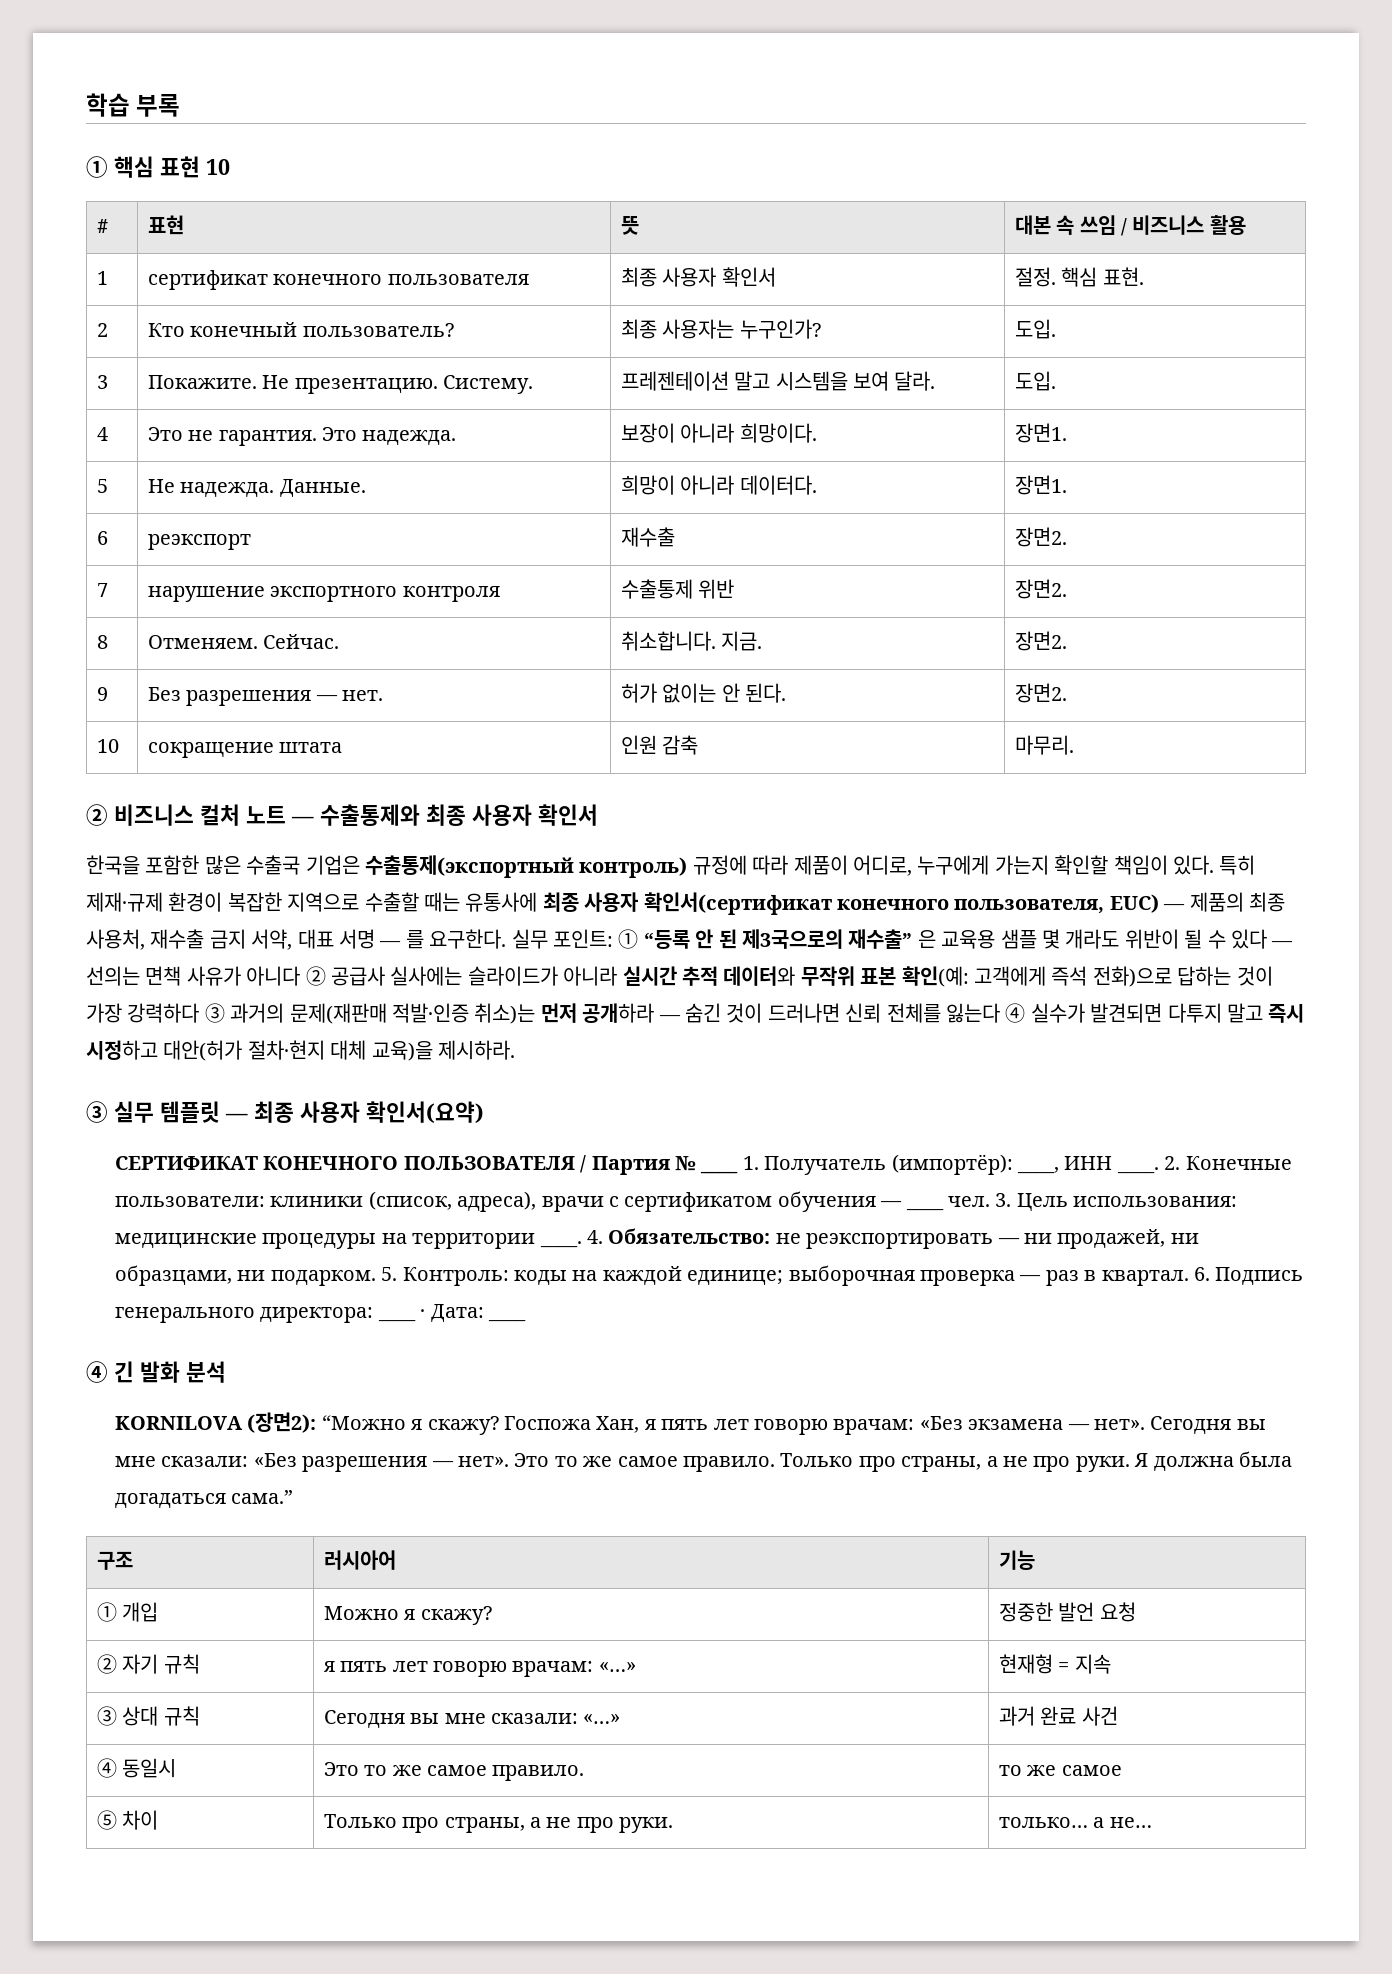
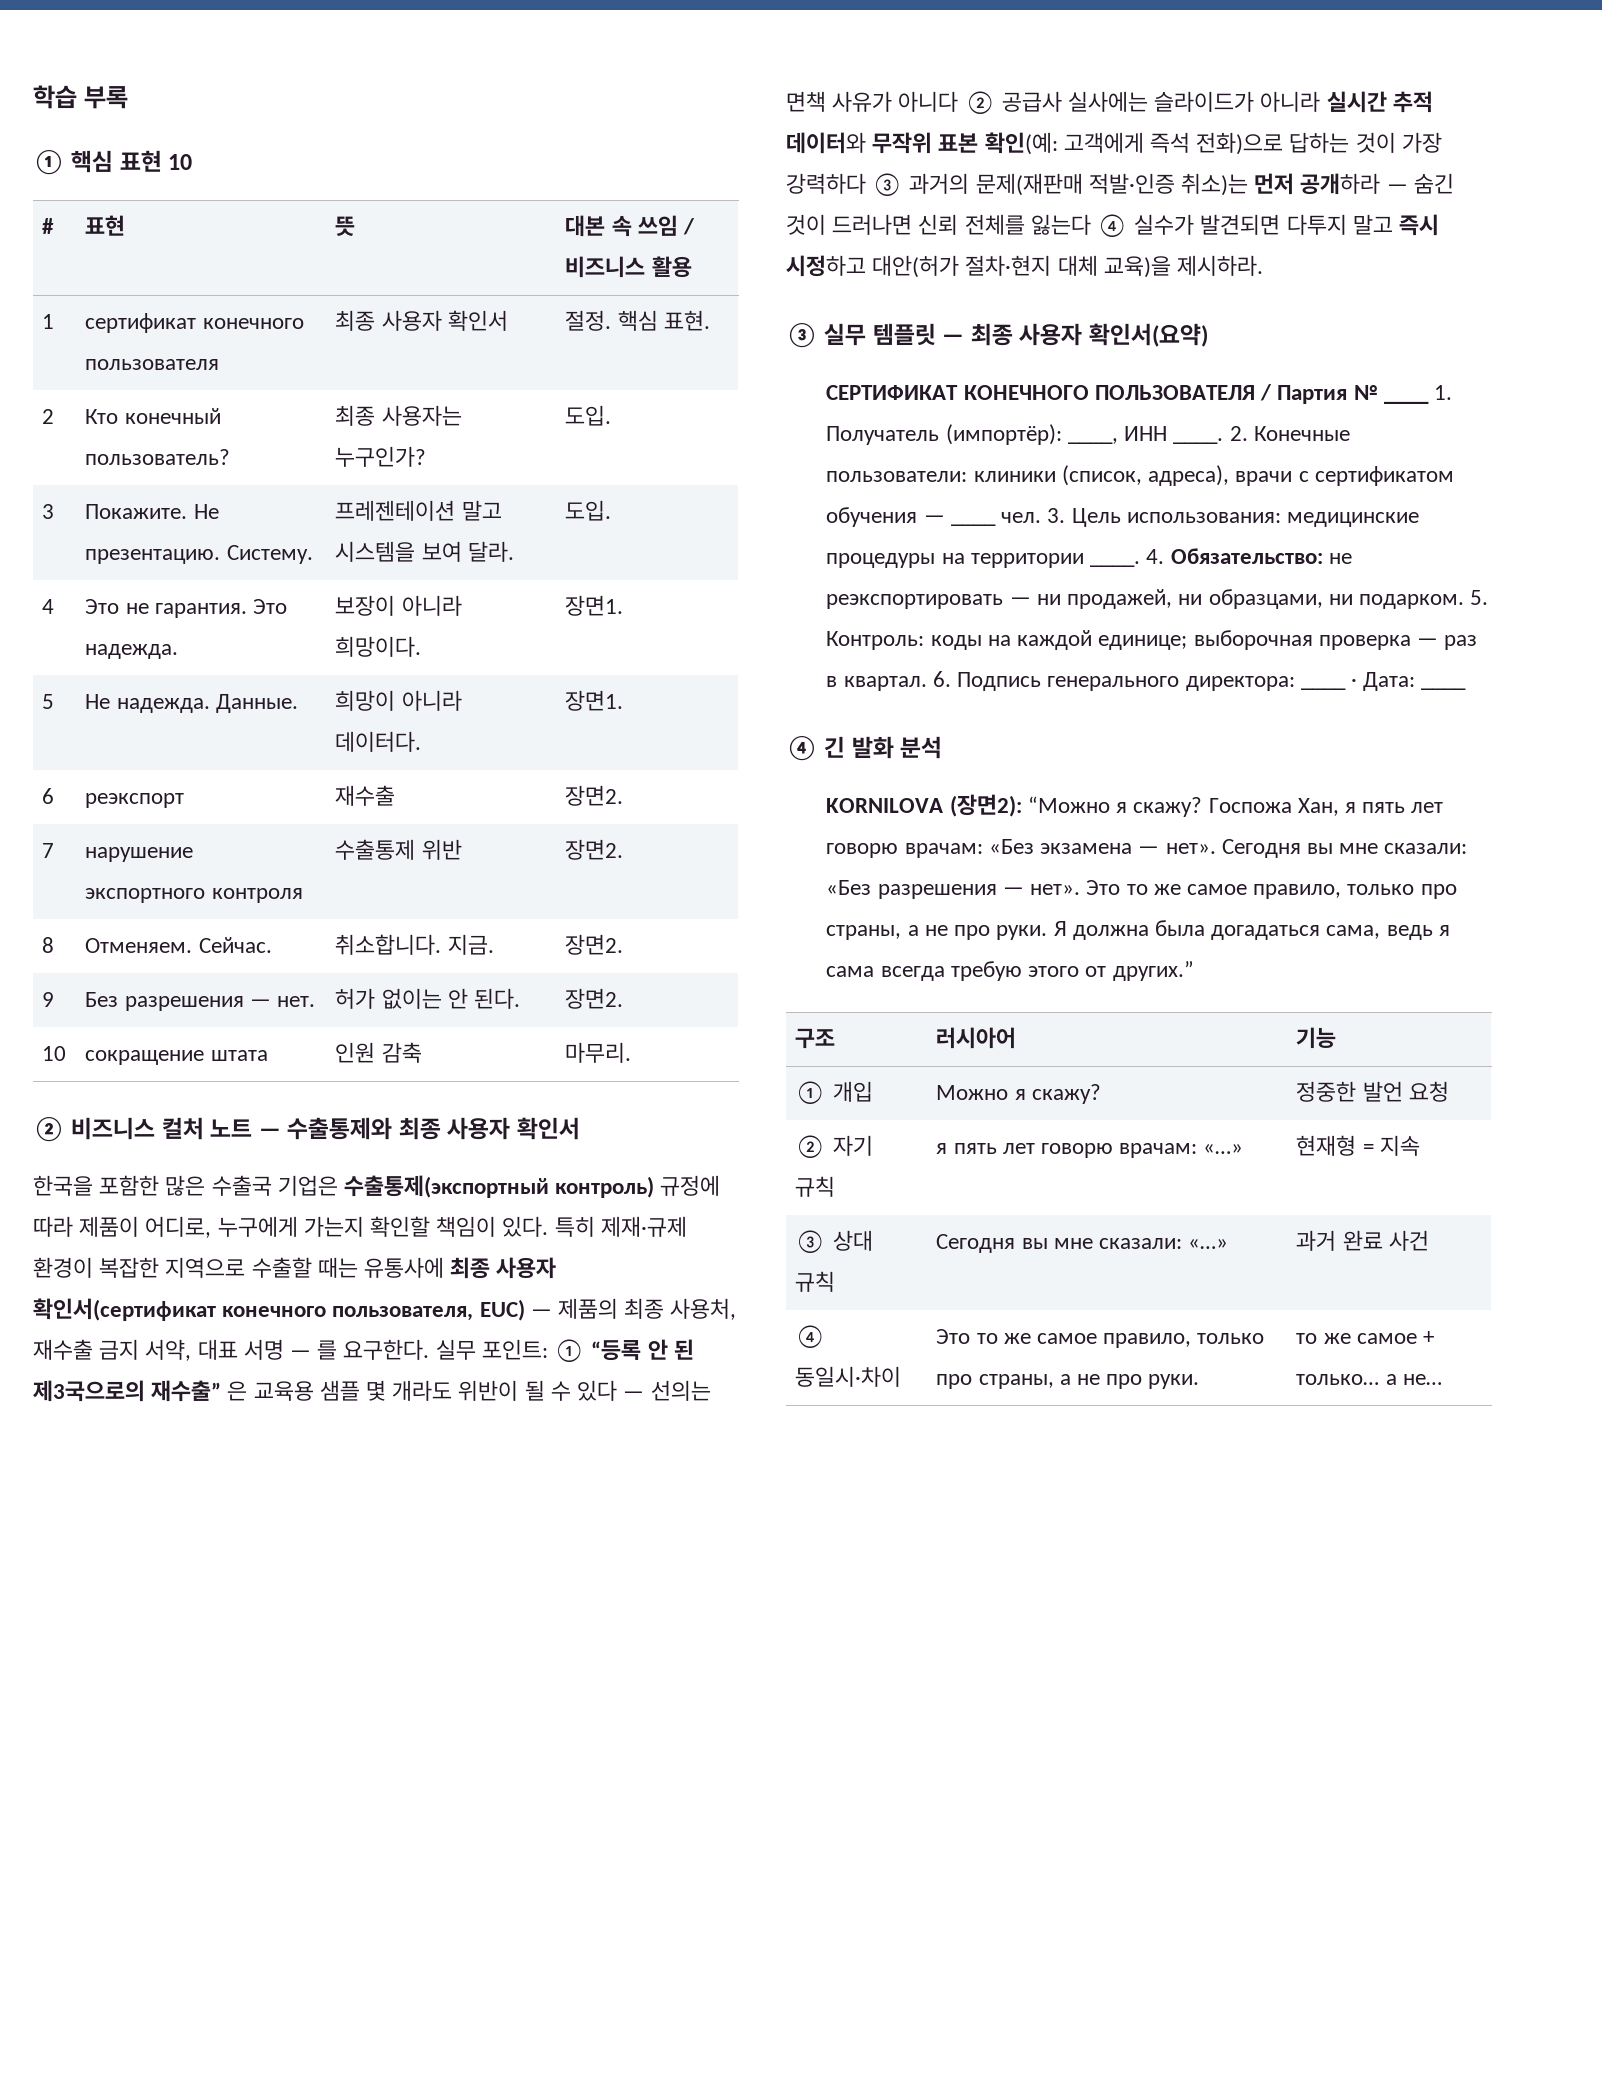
- Сегодня вы мне сказали: «Без разрешения — нет». Это то же самое правило. Только про страны, а не про руки.
+ Сегодня вы мне сказали: «Без разрешения — нет». Это то же самое правило, только про страны, а не про руки.
- Я должна была догадаться сама.”
+ Я должна была догадаться сама, ведь я сама всегда требую этого от других.”
- ④ 동일시 | Это то же самое правило. | то же самое
- ⑤ 차이 | Только про страны, а не про руки. | только… а не…
+ ④ 동일시·차이 | Это то же самое правило, только про страны, а не про руки. | то же самое + только… а не…

